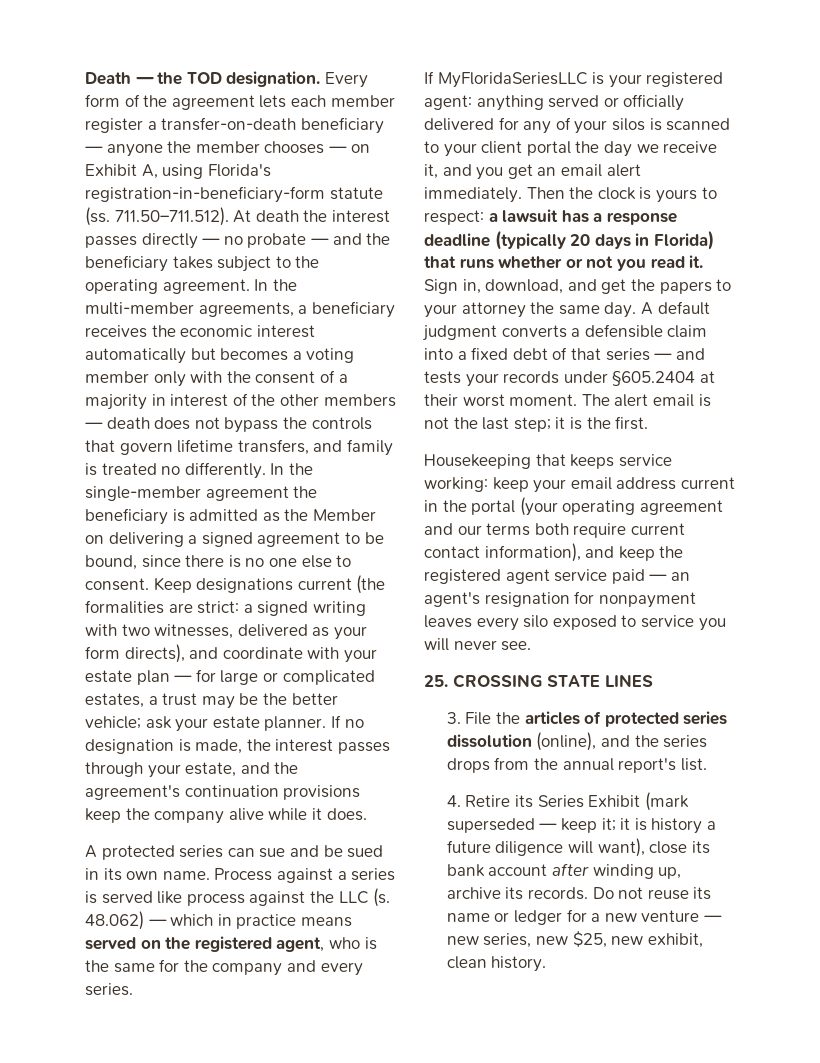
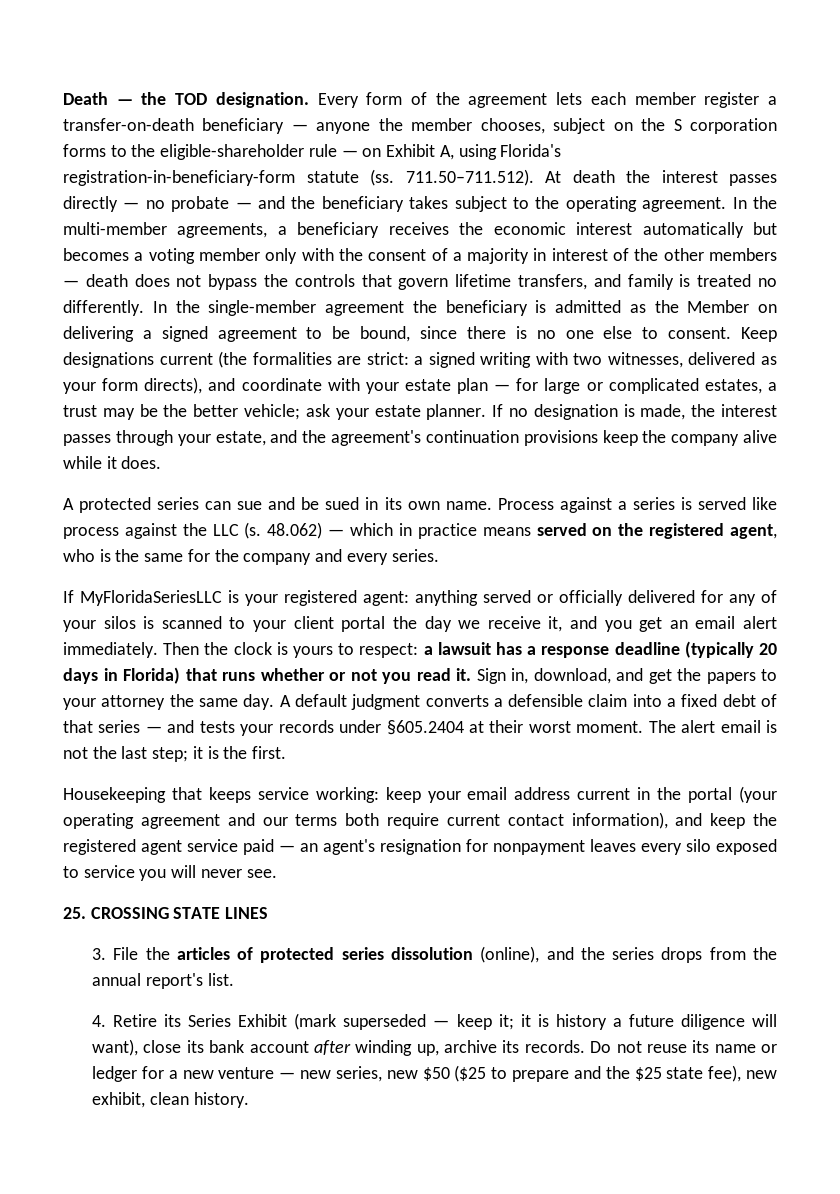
- Every form of the agreement lets each member register a transfer-on-death beneficiary — anyone the member chooses — on Exhibit A, using Florida's registration-in-beneficiary-form statute (ss.
+ Every form of the agreement lets each member register a transfer-on-death beneficiary — anyone the member chooses, subject on the S corporation forms to the eligible-shareholder rule — on Exhibit A, using Florida's registration-in-beneficiary-form statute (ss.
- Do not reuse its name or ledger for a new venture — new series, new $25, new exhibit, clean history.
+ Do not reuse its name or ledger for a new venture — new series, new $50 ($25 to prepare and the $25 state fee), new exhibit, clean history.

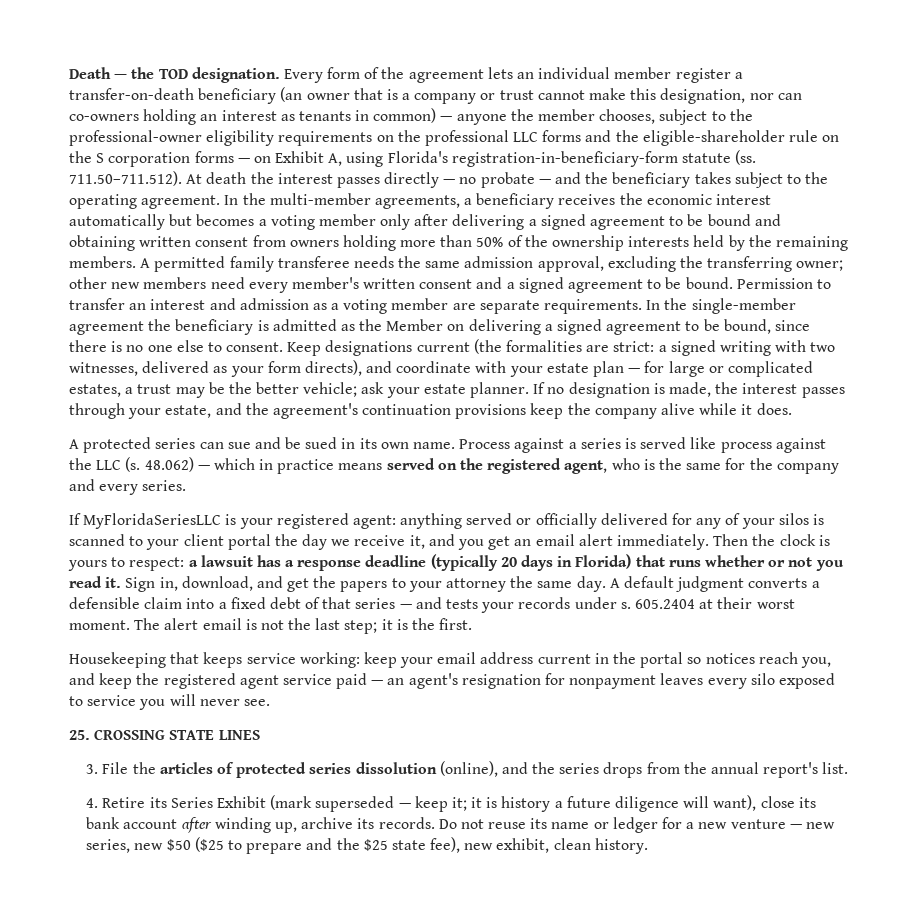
- Every form of the agreement lets each member register a transfer-on-death beneficiary — anyone the member chooses, subject on the S corporation forms to the eligible-shareholder rule — on Exhibit A, using Florida's registration-in-beneficiary-form statute (ss.
+ Every form of the agreement lets an individual member register a transfer-on-death beneficiary (an owner that is a company or trust cannot make this designation, nor can co-owners holding an interest as tenants in common) — anyone the member chooses, subject to the professional-owner eligibility requirements on the professional LLC forms and the eligible-shareholder rule on the S corporation forms — on Exhibit A, using Florida's registration-in-beneficiary-form statute (ss.
- In the multi-member agreements, a beneficiary receives the economic interest automatically but becomes a voting member only with the consent of a majority in interest of the other members — death does not bypass the controls that govern lifetime transfers, and family is treated no differently.
+ In the multi-member agreements, a beneficiary receives the economic interest automatically but becomes a voting member only after delivering a signed agreement to be bound and obtaining written consent from owners holding more than 50% of the ownership interests held by the remaining members. A permitted family transferee needs the same admission approval, excluding the transferring owner; other new members need every member's written consent and a signed agreement to be bound. Permission to transfer an interest and admission as a voting member are separate requirements.
- A default judgment converts a defensible claim into a fixed debt of that series — and tests your records under §605.2404 at their worst moment.
+ A default judgment converts a defensible claim into a fixed debt of that series — and tests your records under s. 605.2404 at their worst moment.
- Housekeeping that keeps service working: keep your email address current in the portal (your operating agreement and our terms both require current contact information), and keep the registered agent service paid — an agent's resignation for nonpayment leaves every silo exposed to service you will never see.
+ Housekeeping that keeps service working: keep your email address current in the portal so notices reach you, and keep the registered agent service paid — an agent's resignation for nonpayment leaves every silo exposed to service you will never see.

